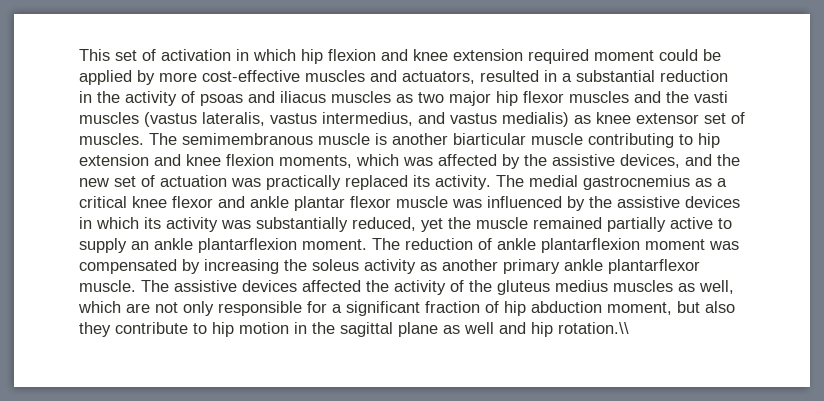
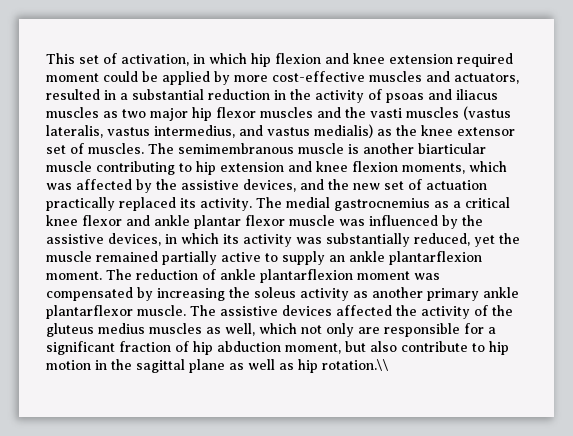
- This set of activation in which hip flexion and knee extension required moment could be applied by more cost-effective muscles and actuators, resulted in a substantial reduction in the activity of psoas and iliacus muscles as two major hip flexor muscles and the vasti muscles (vastus lateralis, vastus intermedius, and vastus medialis) as knee extensor set of muscles.
+ This set of activation, in which hip flexion and knee extension required moment could be applied by more cost-effective muscles and actuators, resulted in a substantial reduction in the activity of psoas and iliacus muscles as two major hip flexor muscles and the vasti muscles (vastus lateralis, vastus intermedius, and vastus medialis) as the knee extensor set of muscles.
- The semimembranous muscle is another biarticular muscle contributing to hip extension and knee flexion moments, which was affected by the assistive devices, and the new set of actuation was practically replaced its activity.
+ The semimembranous muscle is another biarticular muscle contributing to hip extension and knee flexion moments, which was affected by the assistive devices, and the new set of actuation practically replaced its activity.
- The medial gastrocnemius as a critical knee flexor and ankle plantar flexor muscle was influenced by the assistive devices in which its activity was substantially reduced, yet the muscle remained partially active to supply an ankle plantarflexion moment.
+ The medial gastrocnemius as a critical knee flexor and ankle plantar flexor muscle was influenced by the assistive devices, in which its activity was substantially reduced, yet the muscle remained partially active to supply an ankle plantarflexion moment.
- The assistive devices affected the activity of the gluteus medius muscles as well, which are not only responsible for a significant fraction of hip abduction moment, but also they contribute to hip motion in the sagittal plane as well and hip rotation.\\
+ The assistive devices affected the activity of the gluteus medius muscles as well, which not only are responsible for a significant fraction of hip abduction moment, but also contribute to hip motion in the sagittal plane as well as hip rotation.\\

